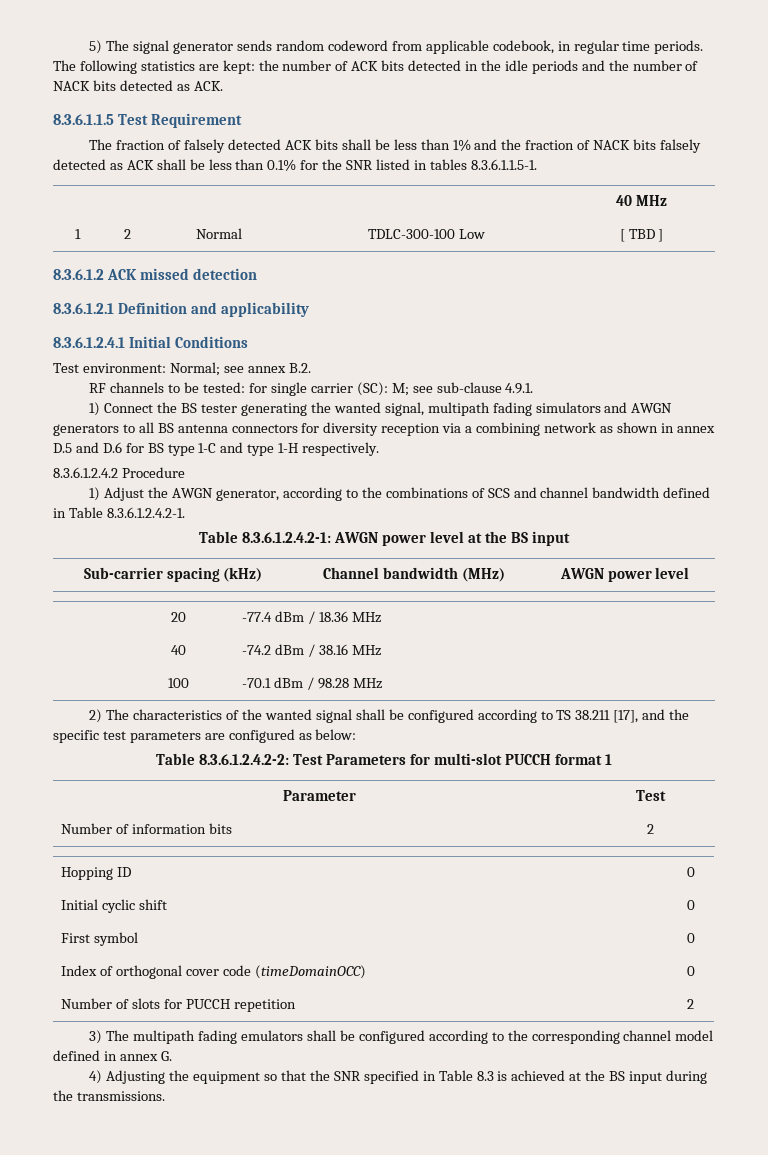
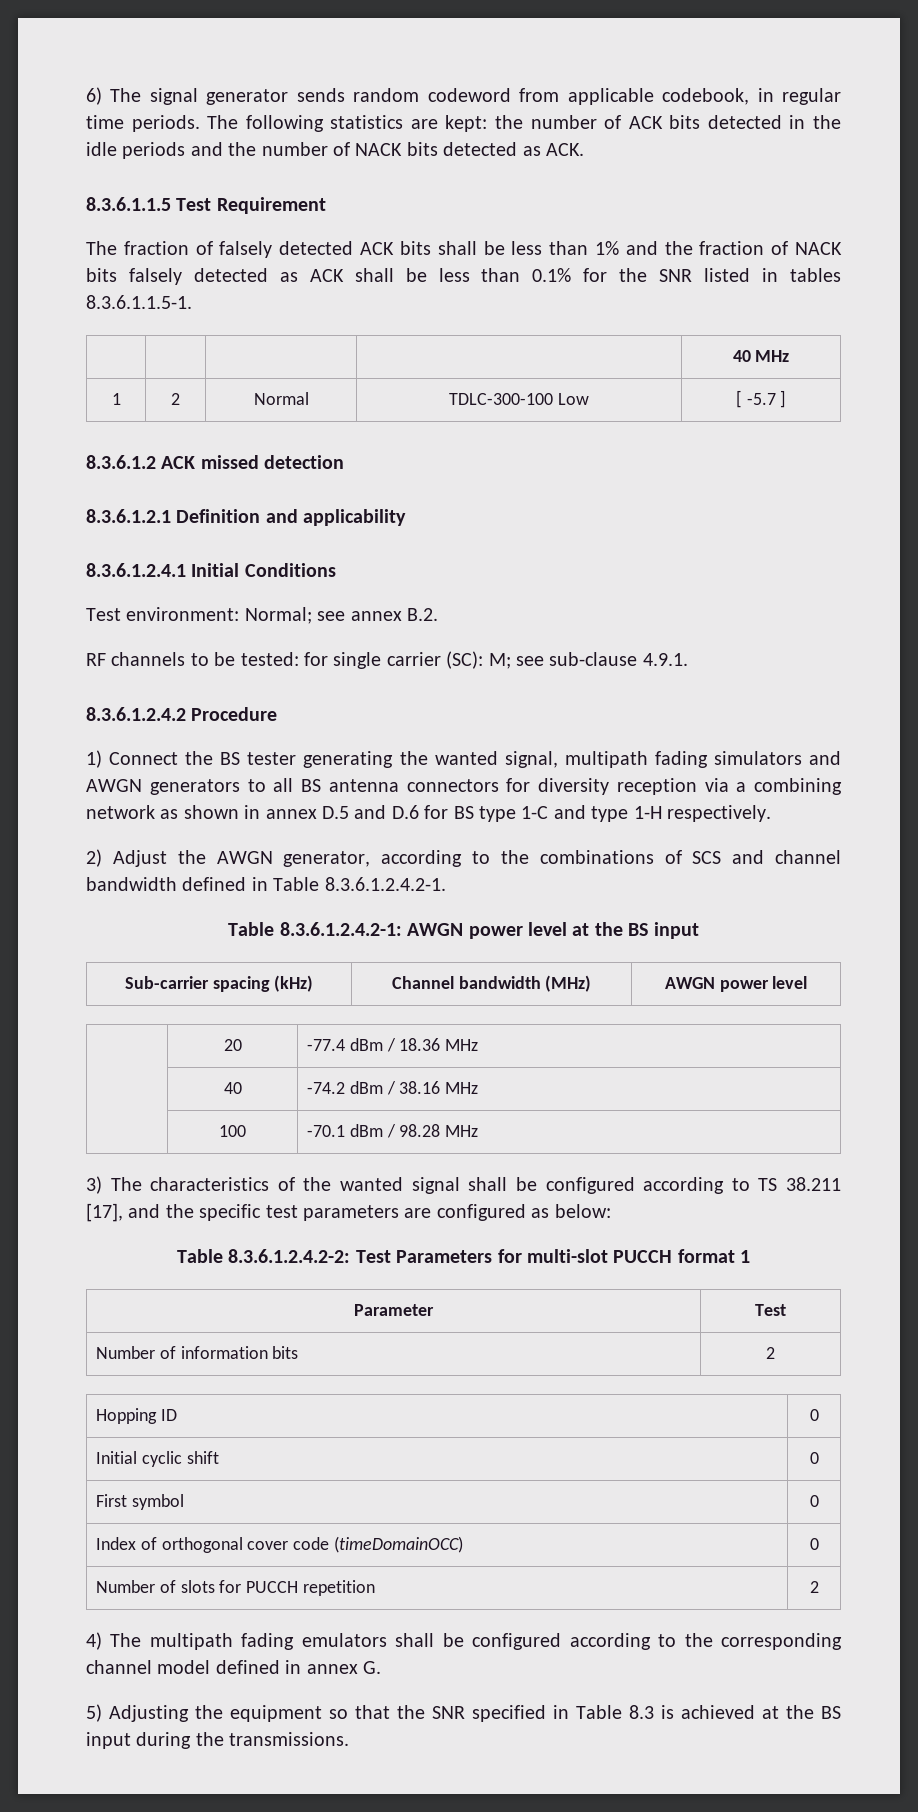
- 5) The signal generator sends random codeword from applicable codebook, in regular time periods.
+ 6) The signal generator sends random codeword from applicable codebook, in regular time periods.
- 1 | 2 | Normal | TDLC-300-100 Low | [ TBD ]
+ 1 | 2 | Normal | TDLC-300-100 Low | [ -5.7 ]
+ 8.3.6.1.2.4.2 Procedure
- 8.3.6.1.2.4.2 Procedure
- 1) Adjust the AWGN generator, according to the combinations of SCS and channel bandwidth defined in Table 8.3.6.1.2.4.2-1.
+ 2) Adjust the AWGN generator, according to the combinations of SCS and channel bandwidth defined in Table 8.3.6.1.2.4.2-1.
- 2) The characteristics of the wanted signal shall be configured according to TS 38.211 [17], and the specific test parameters are configured as below:
+ 3) The characteristics of the wanted signal shall be configured according to TS 38.211 [17], and the specific test parameters are configured as below:
- 3) The multipath fading emulators shall be configured according to the corresponding channel model defined in annex G.
+ 4) The multipath fading emulators shall be configured according to the corresponding channel model defined in annex G.
- 4) Adjusting the equipment so that the SNR specified in Table 8.3 is achieved at the BS input during the transmissions.
+ 5) Adjusting the equipment so that the SNR specified in Table 8.3 is achieved at the BS input during the transmissions.

